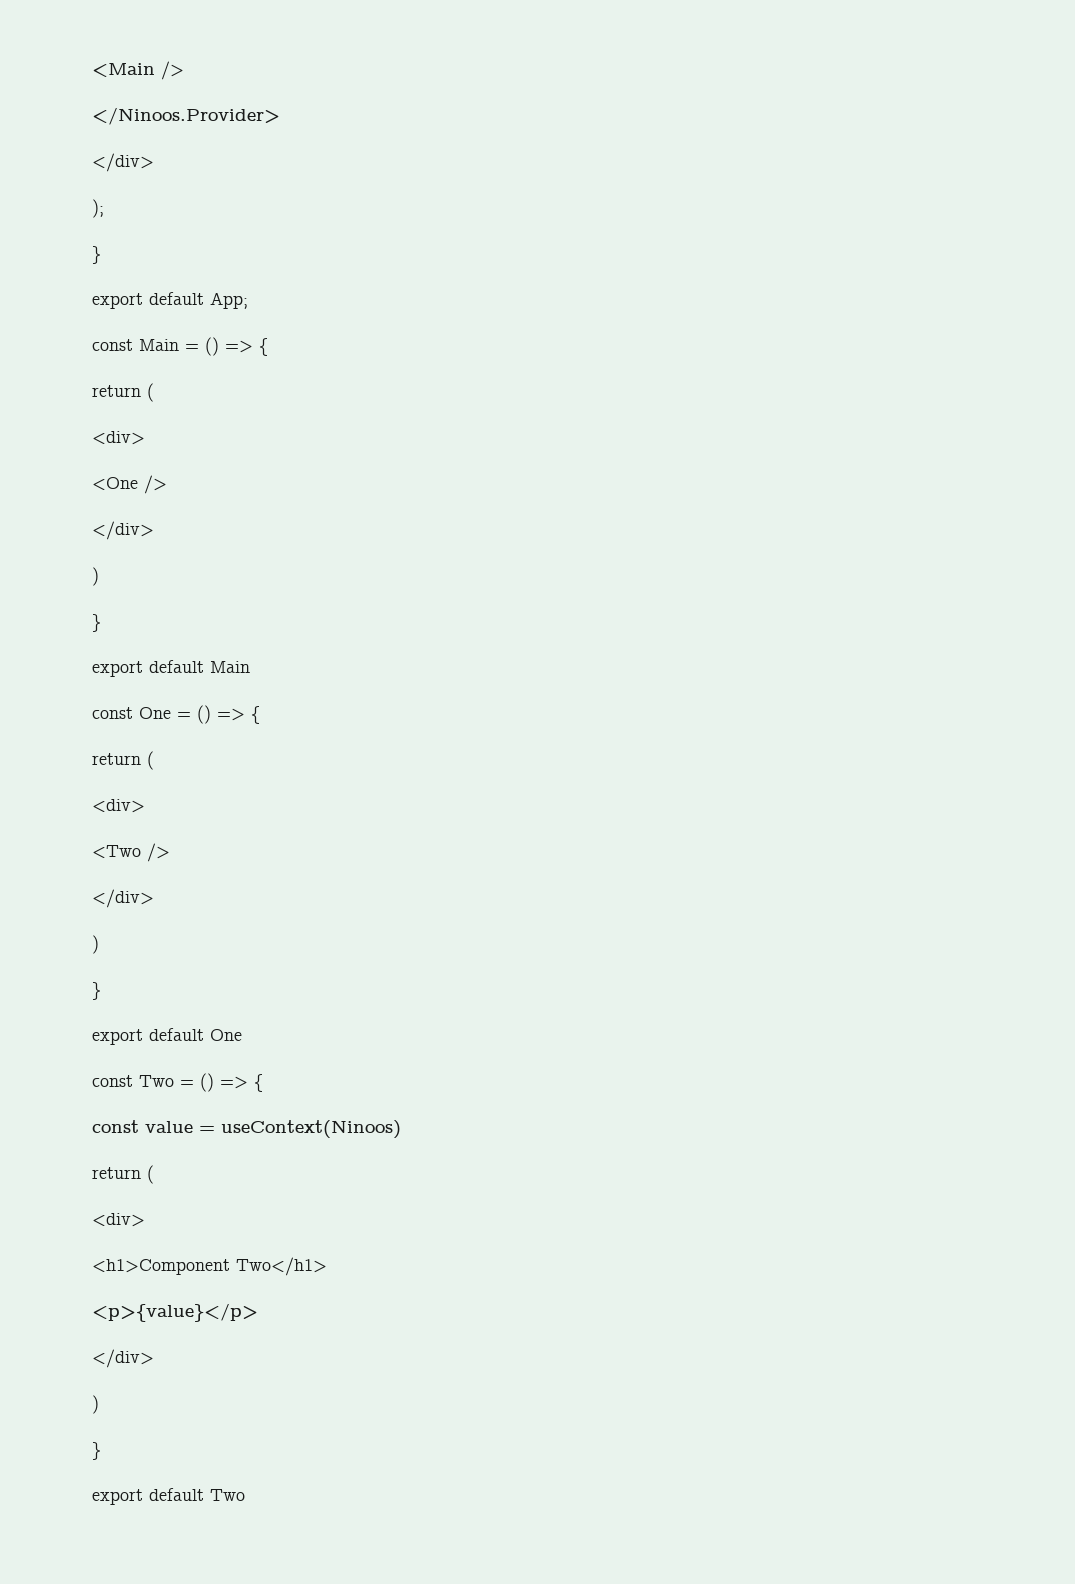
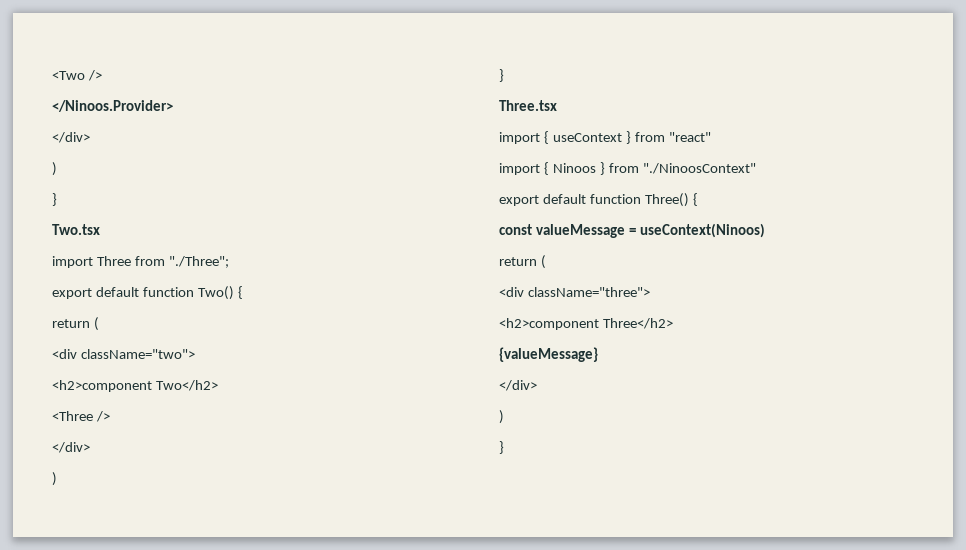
- <Main />
+ <Two />
  </Ninoos.Provider>
- </div>
- );
- }
- export default App;
- const Main = () => {
- return (
- <div>
- <One />
  </div>
  )
  }
- export default Main
- const One = () => {
+ Two.tsx
+ import Three from "./Three";
+ export default function Two() {
  return (
- <div>
- <Two />
+ <div className="two">
+ <h2>component Two</h2>
+ <Three />
  </div>
  )
  }
- export default One
- const Two = () => {
- const value = useContext(Ninoos)
+ Three.tsx
+ import { useContext } from "react"
+ import { Ninoos } from "./NinoosContext"
+ export default function Three() {
+ const valueMessage = useContext(Ninoos)
  return (
- <div>
- <h1>Component Two</h1>
- <p>{value}</p>
+ <div className="three">
+ <h2>component Three</h2>
+ {valueMessage}
  </div>
  )
  }
- export default Two

